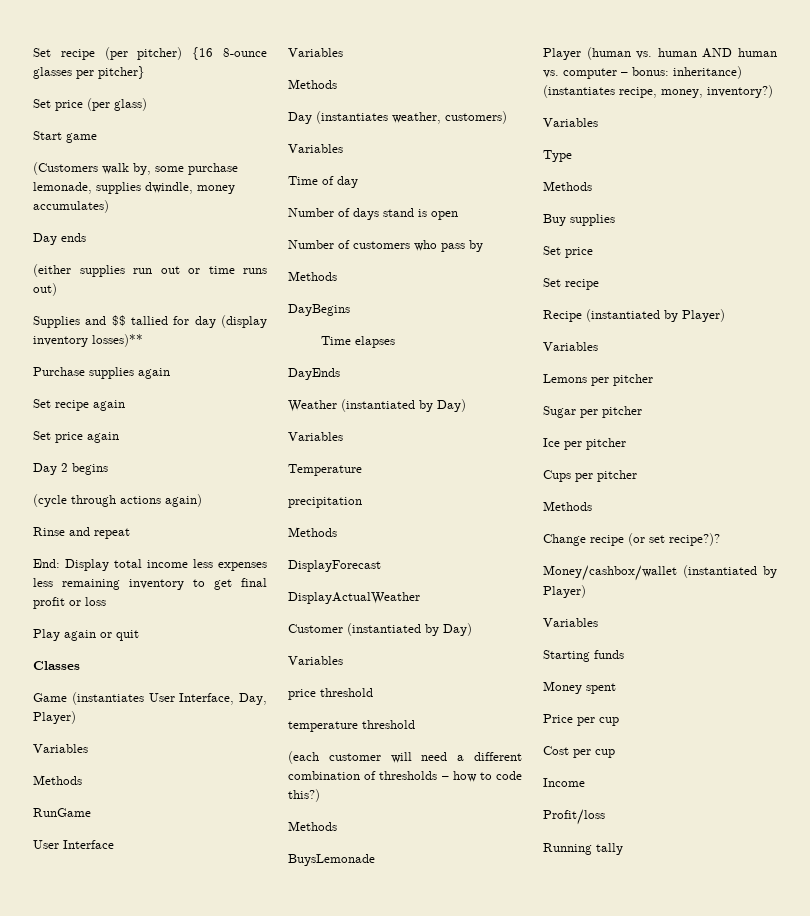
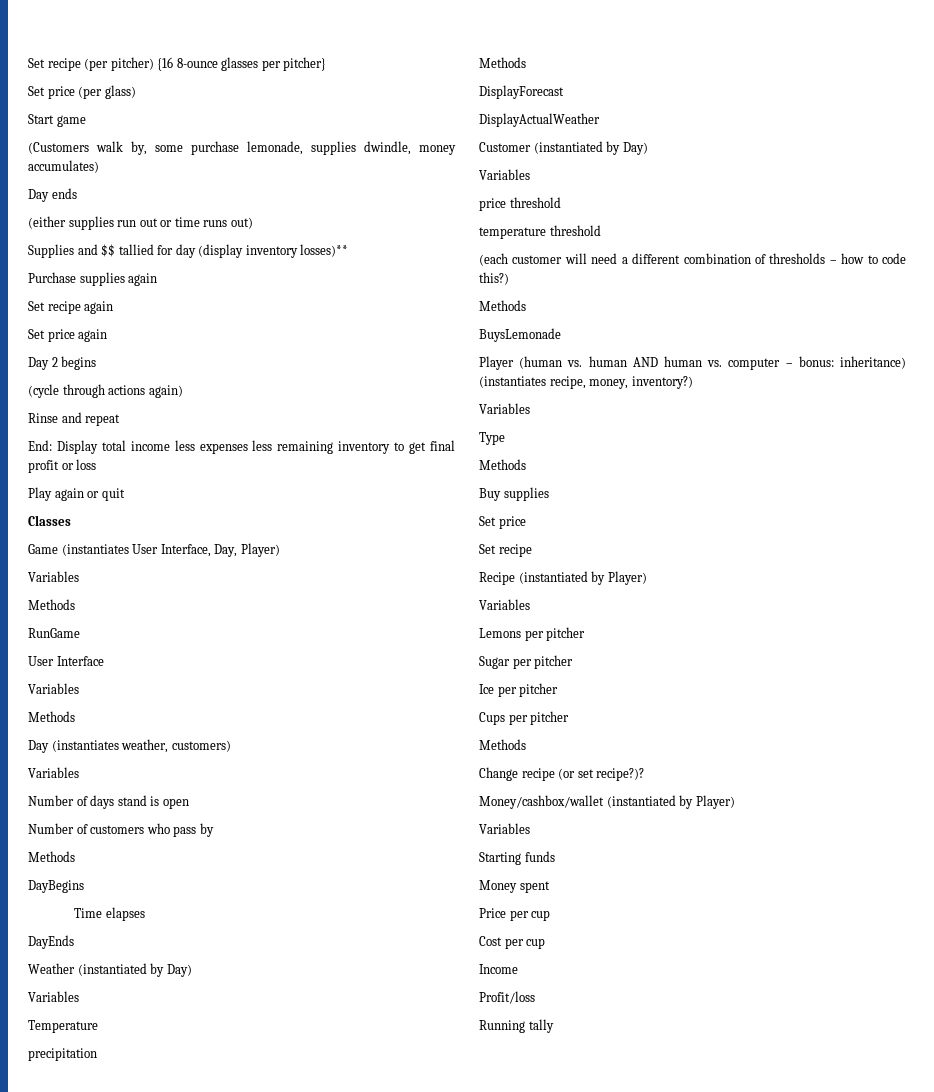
- Time of day

